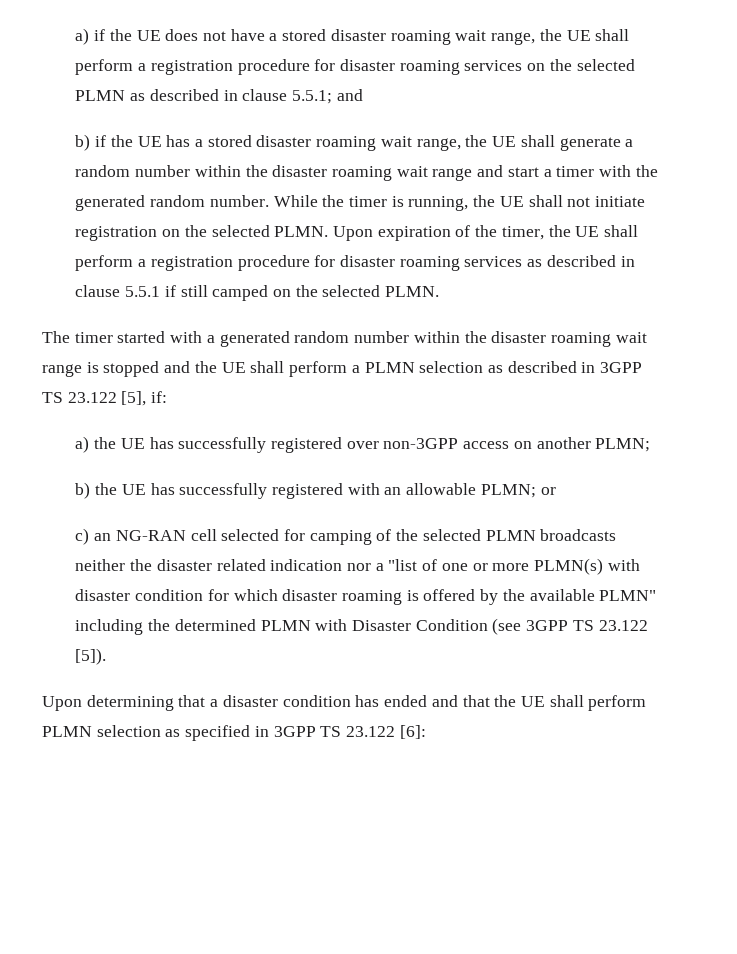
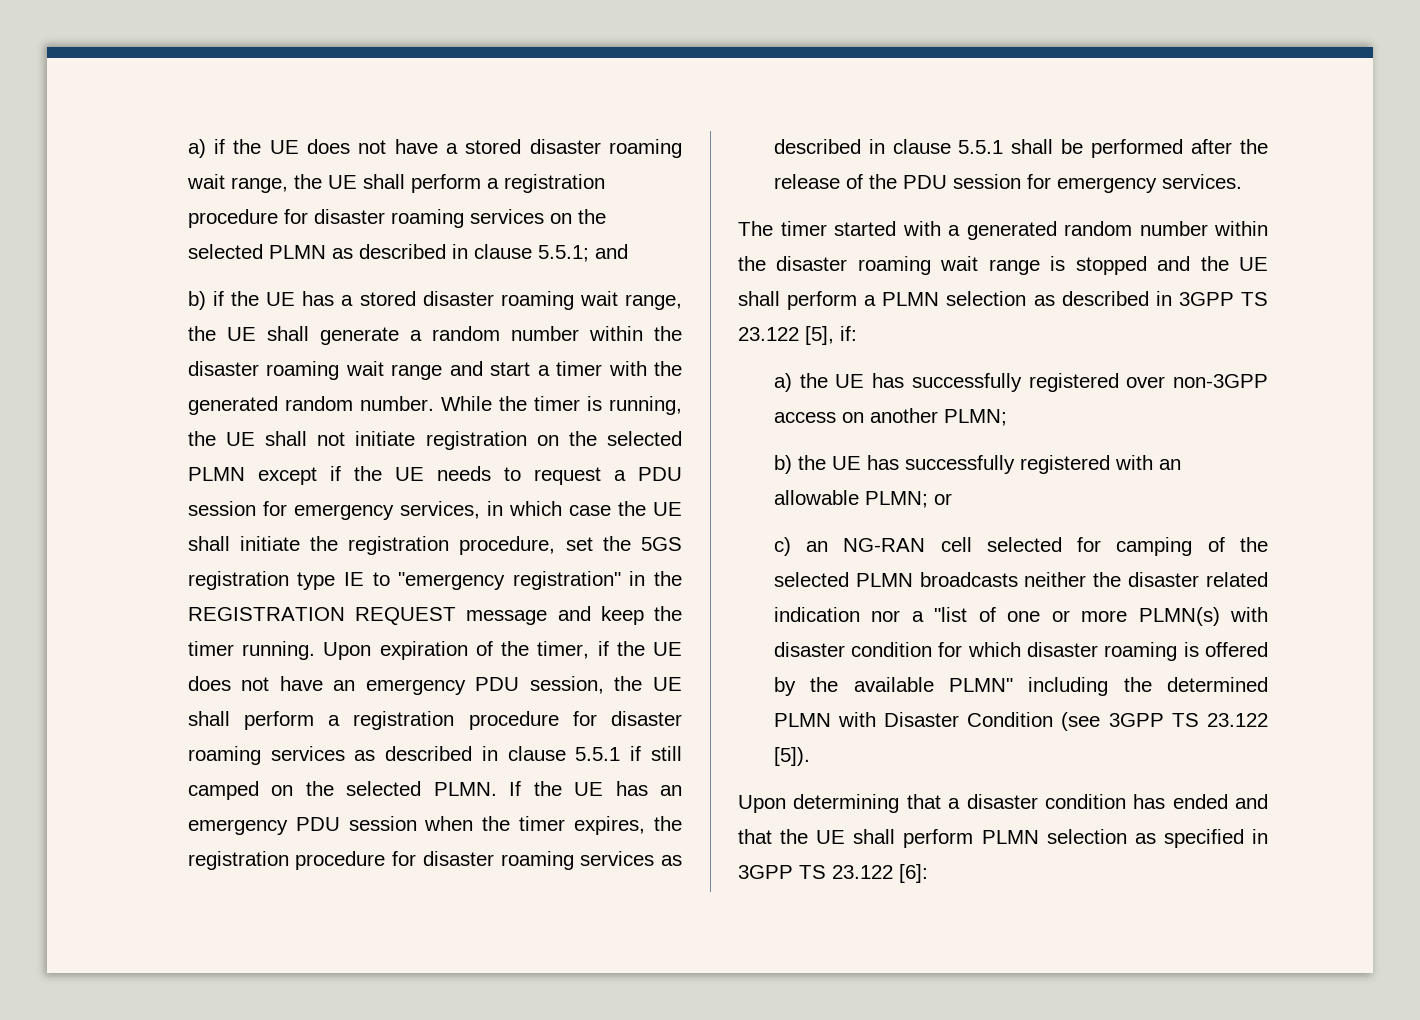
- While the timer is running, the UE shall not initiate registration on the selected PLMN.
+ While the timer is running, the UE shall not initiate registration on the selected PLMN except if the UE needs to request a PDU session for emergency services, in which case the UE shall initiate the registration procedure, set the 5GS registration type IE to "emergency registration" in the REGISTRATION REQUEST message and keep the timer running.
- Upon expiration of the timer, the UE shall perform a registration procedure for disaster roaming services as described in clause 5.5.1 if still camped on the selected PLMN.
+ Upon expiration of the timer, if the UE does not have an emergency PDU session, the UE shall perform a registration procedure for disaster roaming services as described in clause 5.5.1 if still camped on the selected PLMN. If the UE has an emergency PDU session when the timer expires, the registration procedure for disaster roaming services as described in clause 5.5.1 shall be performed after the release of the PDU session for emergency services.

